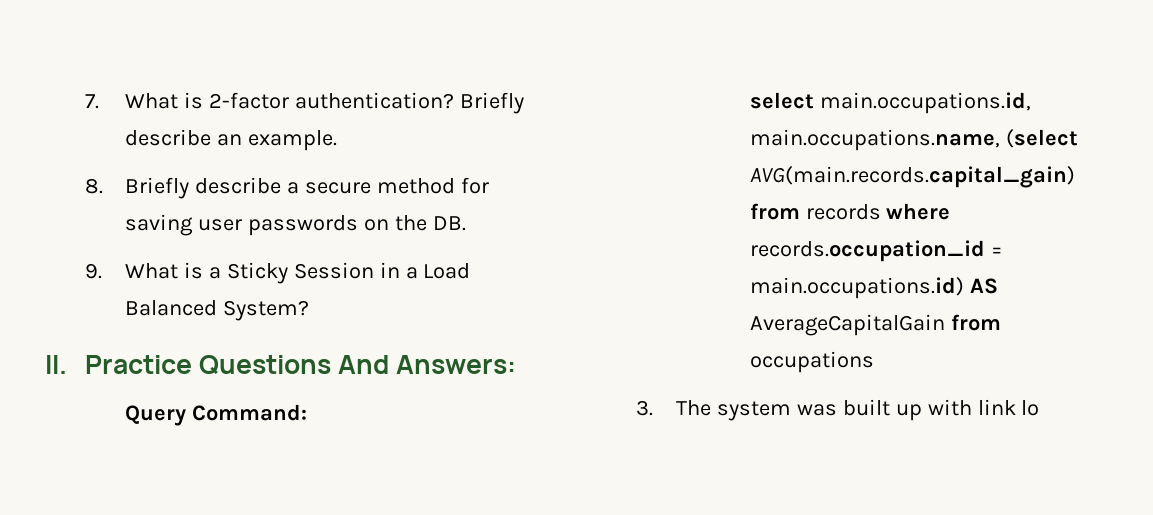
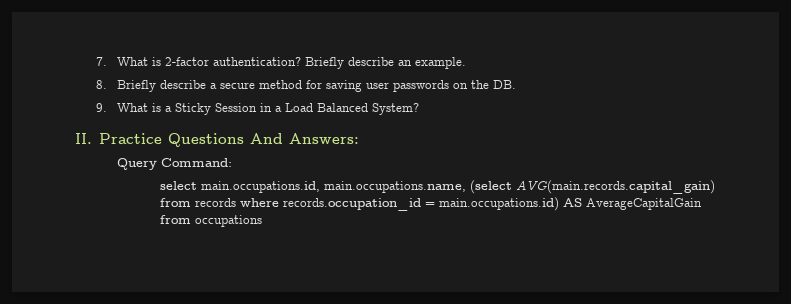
- 3. The system was built up with link lo

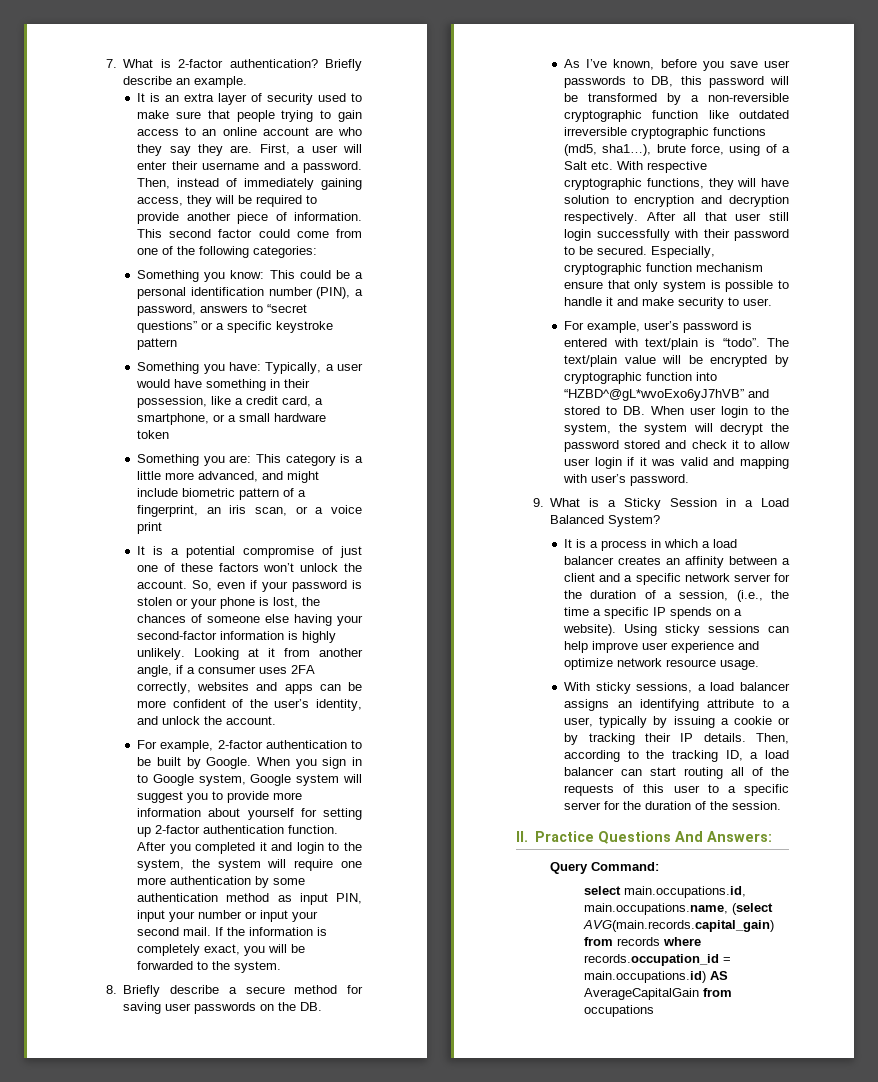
+ It is an extra layer of security used to make sure that people trying to gain access to an online account are who they say they are. First, a user will enter their username and a password. Then, instead of immediately gaining access, they will be required to provide another piece of information. This second factor could come from one of the following categories:
+ Something you know: This could be a personal identification number (PIN), a password, answers to “secret questions” or a specific keystroke pattern
+ Something you have: Typically, a user would have something in their possession, like a credit card, a smartphone, or a small hardware token
+ Something you are: This category is a little more advanced, and might include biometric pattern of a fingerprint, an iris scan, or a voice print
+ It is a potential compromise of just one of these factors won’t unlock the account. So, even if your password is stolen or your phone is lost, the chances of someone else having your second-factor information is highly unlikely. Looking at it from another angle, if a consumer uses 2FA correctly, websites and apps can be more confident of the user’s identity, and unlock the account.
+ For example, 2-factor authentication to be built by Google. When you sign in to Google system, Google system will suggest you to provide more information about yourself for setting up 2-factor authentication function. After you completed it and login to the system, the system will require one more authentication by some authentication method as input PIN, input your number or input your second mail. If the information is completely exact, you will be forwarded to the system.
+ As I’ve known, before you save user passwords to DB, this password will be transformed by a non-reversible cryptographic function like outdated irreversible cryptographic functions (md5, sha1…), brute force, using of a Salt etc. With respective cryptographic functions, they will have solution to encryption and decryption respectively. After all that user still login successfully with their password to be secured. Especially, cryptographic function mechanism ensure that only system is possible to handle it and make security to user.
+ For example, user’s password is entered with text/plain is “todo”. The text/plain value will be encrypted by cryptographic function into “HZBD^@gL*wvoExo6yJ7hVB” and stored to DB. When user login to the system, the system will decrypt the password stored and check it to allow user login if it was valid and mapping with user’s password.
+ It is a process in which a load balancer creates an affinity between a client and a specific network server for the duration of a session, (i.e., the time a specific IP spends on a website). Using sticky sessions can help improve user experience and optimize network resource usage.
+ With sticky sessions, a load balancer assigns an identifying attribute to a user, typically by issuing a cookie or by tracking their IP details. Then, according to the tracking ID, a load balancer can start routing all of the requests of this user to a specific server for the duration of the session.

